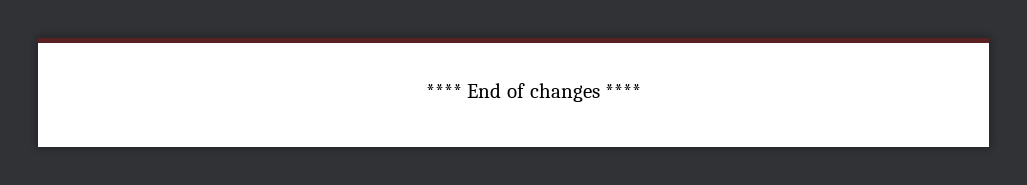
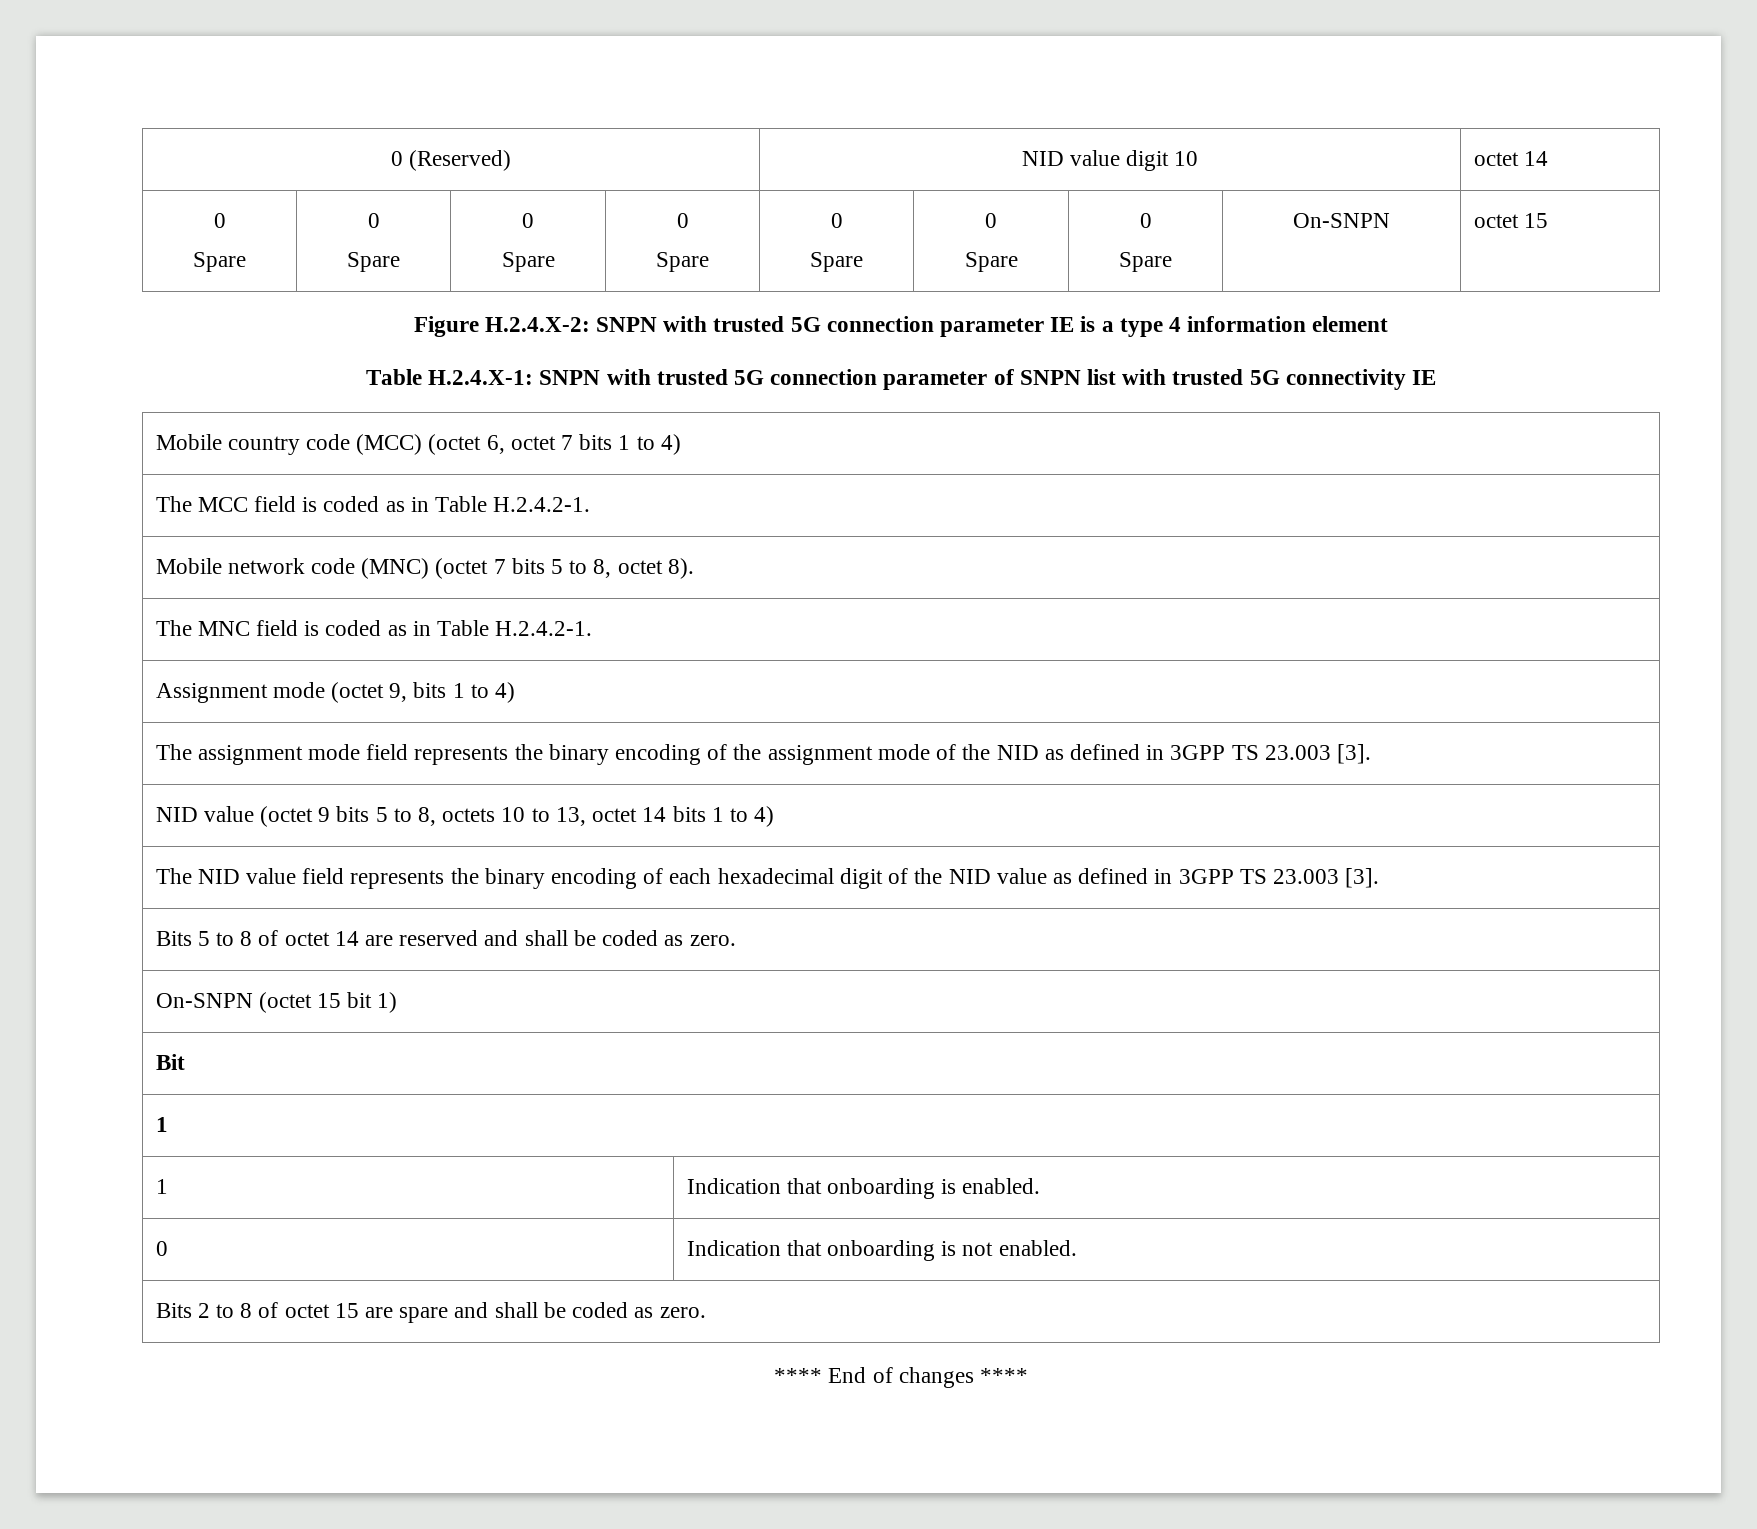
+ 0 (Reserved) | NID value digit 10 | octet 14
+ 0
+ Spare | 0
+ Spare | 0
+ Spare | 0
+ Spare | 0
+ Spare | 0
+ Spare | 0
+ Spare | On-SNPN | octet 15
+ Figure H.2.4.X-2: SNPN with trusted 5G connection parameter IE is a type 4 information element
+ Table H.2.4.X-1: SNPN with trusted 5G connection parameter of SNPN list with trusted 5G connectivity IE
+ Mobile country code (MCC) (octet 6, octet 7 bits 1 to 4)
+ The MCC field is coded as in Table H.2.4.2-1.
+ Mobile network code (MNC) (octet 7 bits 5 to 8, octet 8).
+ The MNC field is coded as in Table H.2.4.2-1.
+ Assignment mode (octet 9, bits 1 to 4)
+ The assignment mode field represents the binary encoding of the assignment mode of the NID as defined in 3GPP TS 23.003 [3].
+ NID value (octet 9 bits 5 to 8, octets 10 to 13, octet 14 bits 1 to 4)
+ The NID value field represents the binary encoding of each hexadecimal digit of the NID value as defined in 3GPP TS 23.003 [3].
+ Bits 5 to 8 of octet 14 are reserved and shall be coded as zero.
+ On-SNPN (octet 15 bit 1)
+ Bit
+ 1
+ 1 | Indication that onboarding is enabled.
+ 0 | Indication that onboarding is not enabled.
+ Bits 2 to 8 of octet 15 are spare and shall be coded as zero.

